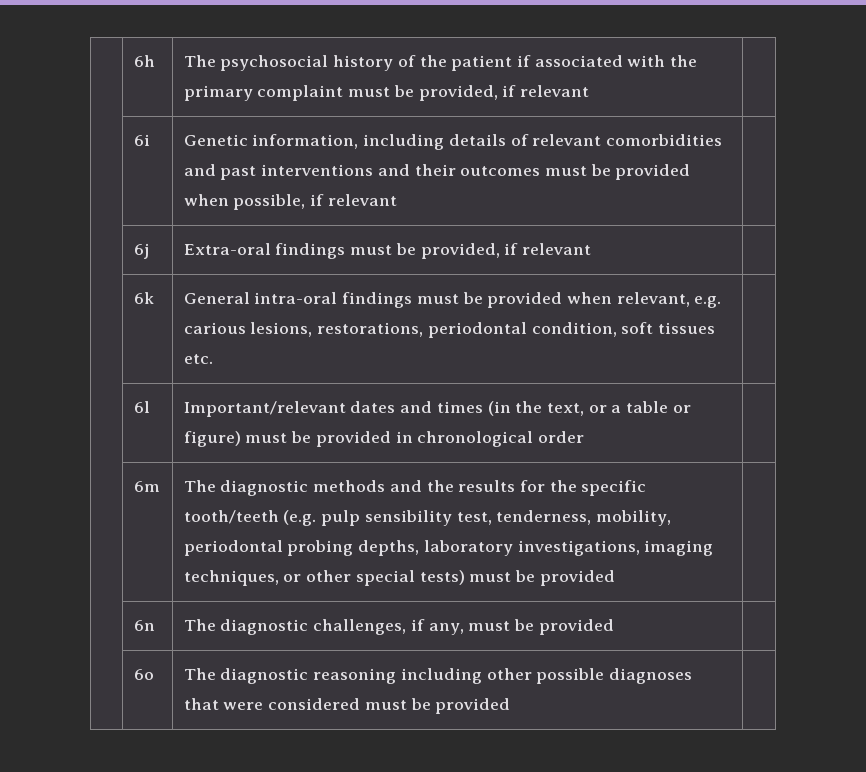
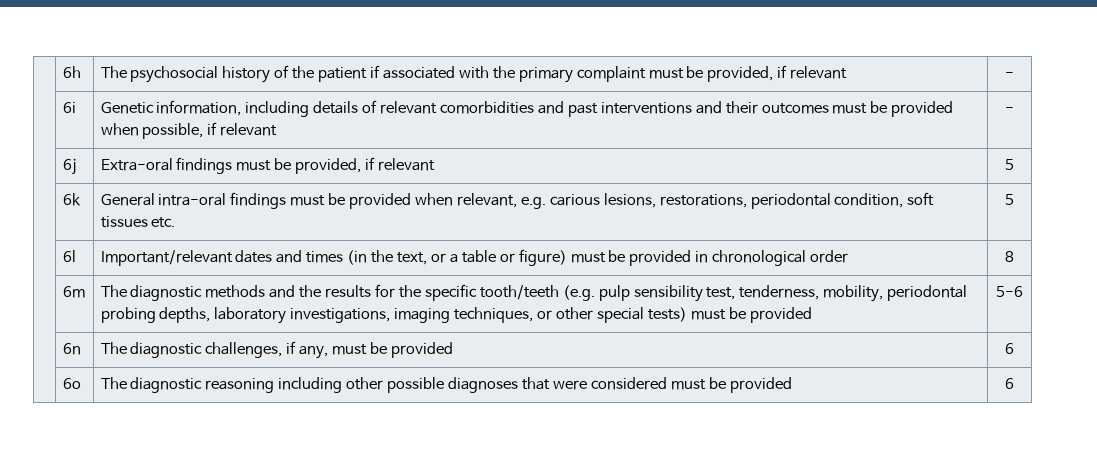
- | 6h | The psychosocial history of the patient if associated with the primary complaint must be provided, if relevant |
+ | 6h | The psychosocial history of the patient if associated with the primary complaint must be provided, if relevant | -
- | 6i | Genetic information, including details of relevant comorbidities and past interventions and their outcomes must be provided when possible, if relevant |
+ | 6i | Genetic information, including details of relevant comorbidities and past interventions and their outcomes must be provided when possible, if relevant | -
- | 6j | Extra-oral findings must be provided, if relevant |
+ | 6j | Extra-oral findings must be provided, if relevant | 5
- | 6k | General intra-oral findings must be provided when relevant, e.g. carious lesions, restorations, periodontal condition, soft tissues etc. |
+ | 6k | General intra-oral findings must be provided when relevant, e.g. carious lesions, restorations, periodontal condition, soft tissues etc. | 5
- | 6l | Important/relevant dates and times (in the text, or a table or figure) must be provided in chronological order |
+ | 6l | Important/relevant dates and times (in the text, or a table or figure) must be provided in chronological order | 8
- | 6m | The diagnostic methods and the results for the specific tooth/teeth (e.g. pulp sensibility test, tenderness, mobility, periodontal probing depths, laboratory investigations, imaging techniques, or other special tests) must be provided |
+ | 6m | The diagnostic methods and the results for the specific tooth/teeth (e.g. pulp sensibility test, tenderness, mobility, periodontal probing depths, laboratory investigations, imaging techniques, or other special tests) must be provided | 5-6
- | 6n | The diagnostic challenges, if any, must be provided |
+ | 6n | The diagnostic challenges, if any, must be provided | 6
- | 6o | The diagnostic reasoning including other possible diagnoses that were considered must be provided |
+ | 6o | The diagnostic reasoning including other possible diagnoses that were considered must be provided | 6

